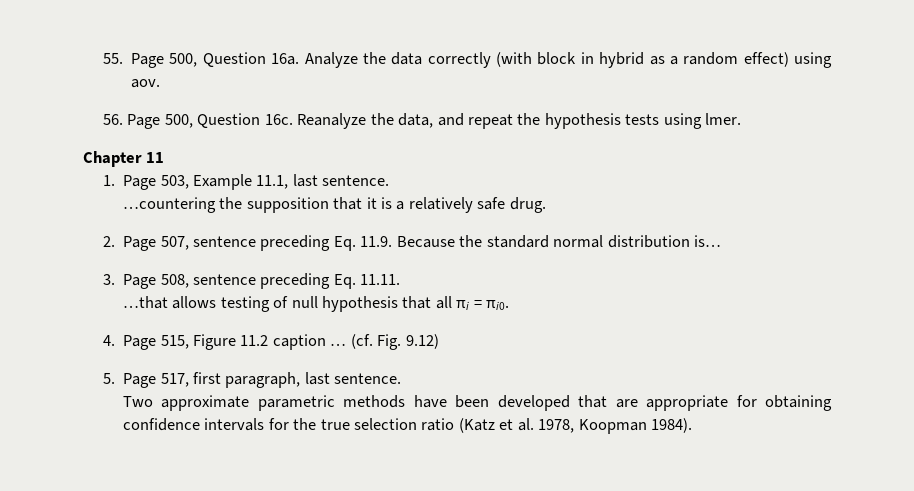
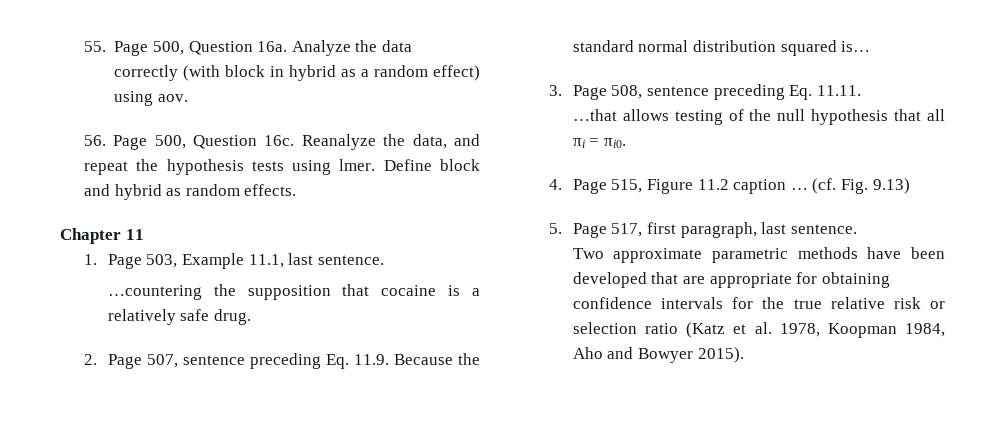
+ Define block and hybrid as random effects.
- …countering the supposition that it is a relatively safe drug.
+ …countering the supposition that cocaine is a relatively safe drug.
- 2. Page 507, sentence preceding Eq. 11.9. Because the standard normal distribution is…
+ 2. Page 507, sentence preceding Eq. 11.9. Because the standard normal distribution squared is…
- …that allows testing of null hypothesis that all πi = πi0.
+ …that allows testing of the null hypothesis that all πi = πi0.
- (cf. Fig. 9.12)
+ (cf. Fig. 9.13)
- Two approximate parametric methods have been developed that are appropriate for obtaining confidence intervals for the true selection ratio (Katz et al. 1978, Koopman 1984).
+ Two approximate parametric methods have been developed that are appropriate for obtaining confidence intervals for the true relative risk or selection ratio (Katz et al. 1978, Koopman 1984, Aho and Bowyer 2015).

